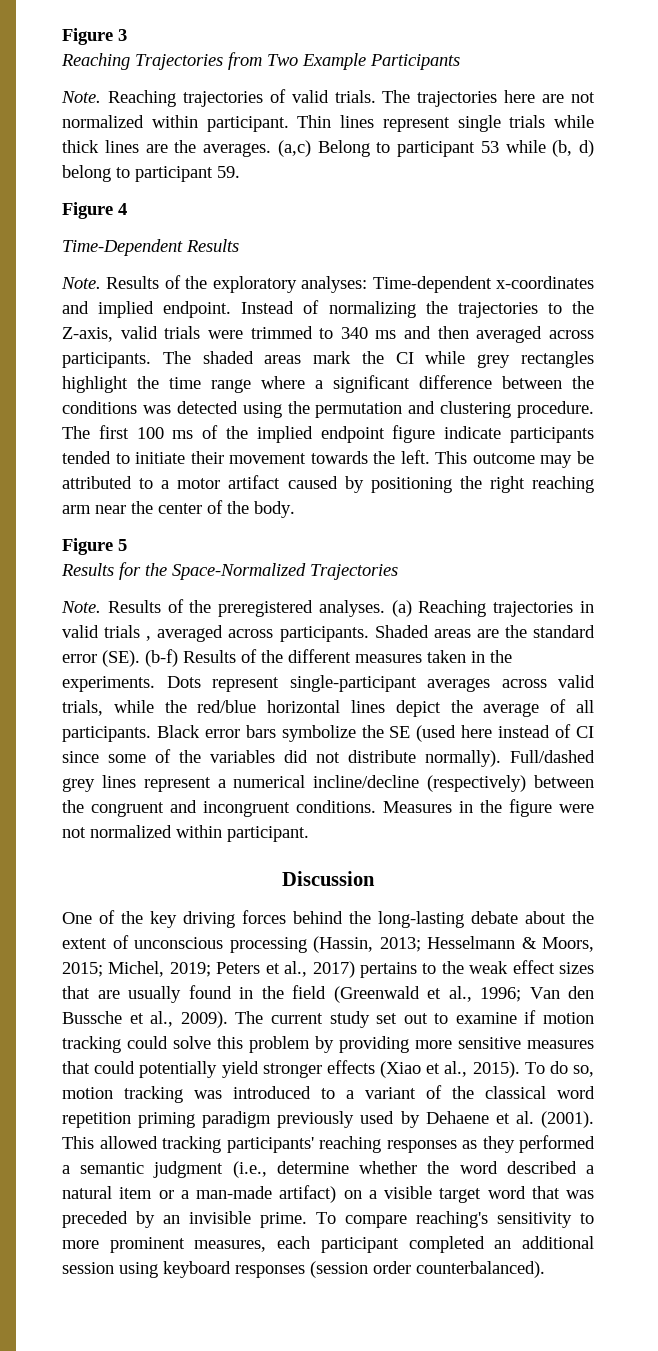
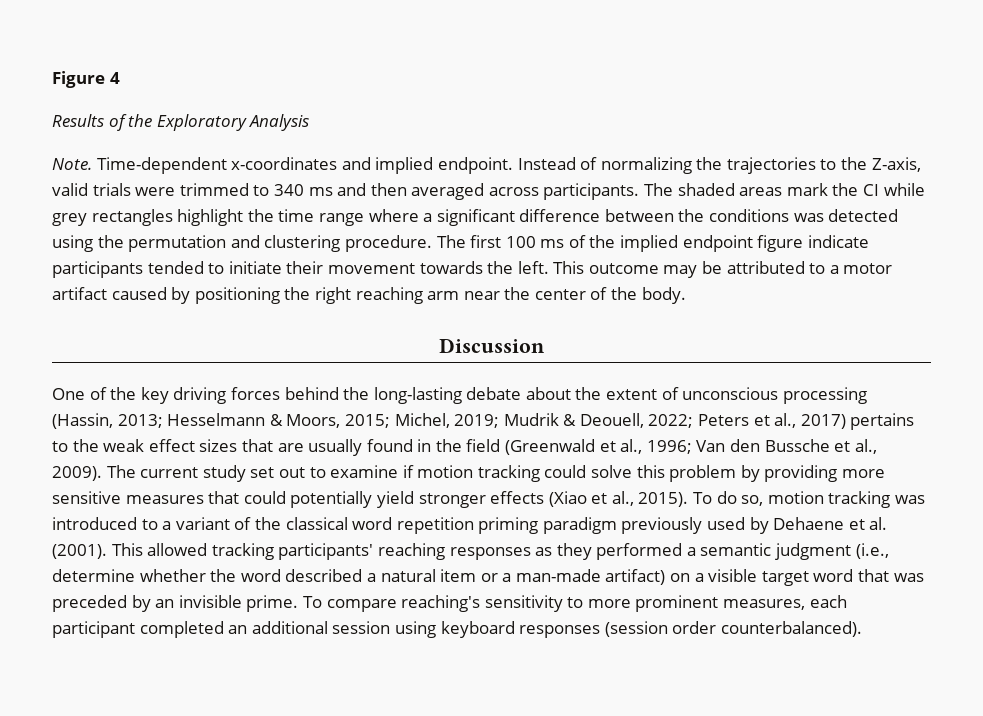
- Figure 3
- Reaching Trajectories from Two Example Participants
- Note. Reaching trajectories of valid trials. The trajectories here are not normalized within participant. Thin lines represent single trials while thick lines are the averages. (a,c) Belong to participant 53 while (b, d) belong to participant 59.
  Figure 4
- Time-Dependent Results
- Note. Results of the exploratory analyses: Time-dependent x-coordinates and implied endpoint.
+ Results of the Exploratory Analysis
+ Note. Time-dependent x-coordinates and implied endpoint.
- Figure 5
- Results for the Space-Normalized Trajectories
- Note. Results of the preregistered analyses. (a) Reaching trajectories in valid trials , averaged across participants. Shaded areas are the standard error (SE). (b-f) Results of the different measures taken in the experiments. Dots represent single-participant averages across valid trials, while the red/blue horizontal lines depict the average of all participants. Black error bars symbolize the SE (used here instead of CI since some of the variables did not distribute normally). Full/dashed grey lines represent a numerical incline/decline (respectively) between the congruent and incongruent conditions. Measures in the figure were not normalized within participant.
- One of the key driving forces behind the long-lasting debate about the extent of unconscious processing (Hassin, 2013; Hesselmann & Moors, 2015; Michel, 2019; Peters et al., 2017) pertains to the weak effect sizes that are usually found in the field (Greenwald et al., 1996; Van den Bussche et al., 2009).
+ One of the key driving forces behind the long-lasting debate about the extent of unconscious processing (Hassin, 2013; Hesselmann & Moors, 2015; Michel, 2019; Mudrik & Deouell, 2022; Peters et al., 2017) pertains to the weak effect sizes that are usually found in the field (Greenwald et al., 1996; Van den Bussche et al., 2009).

